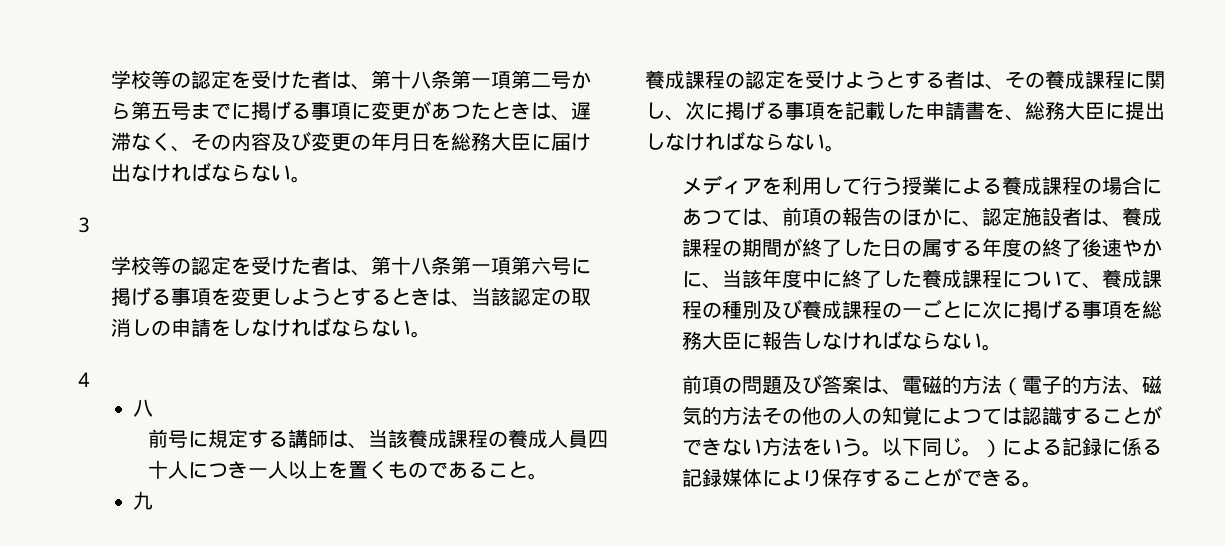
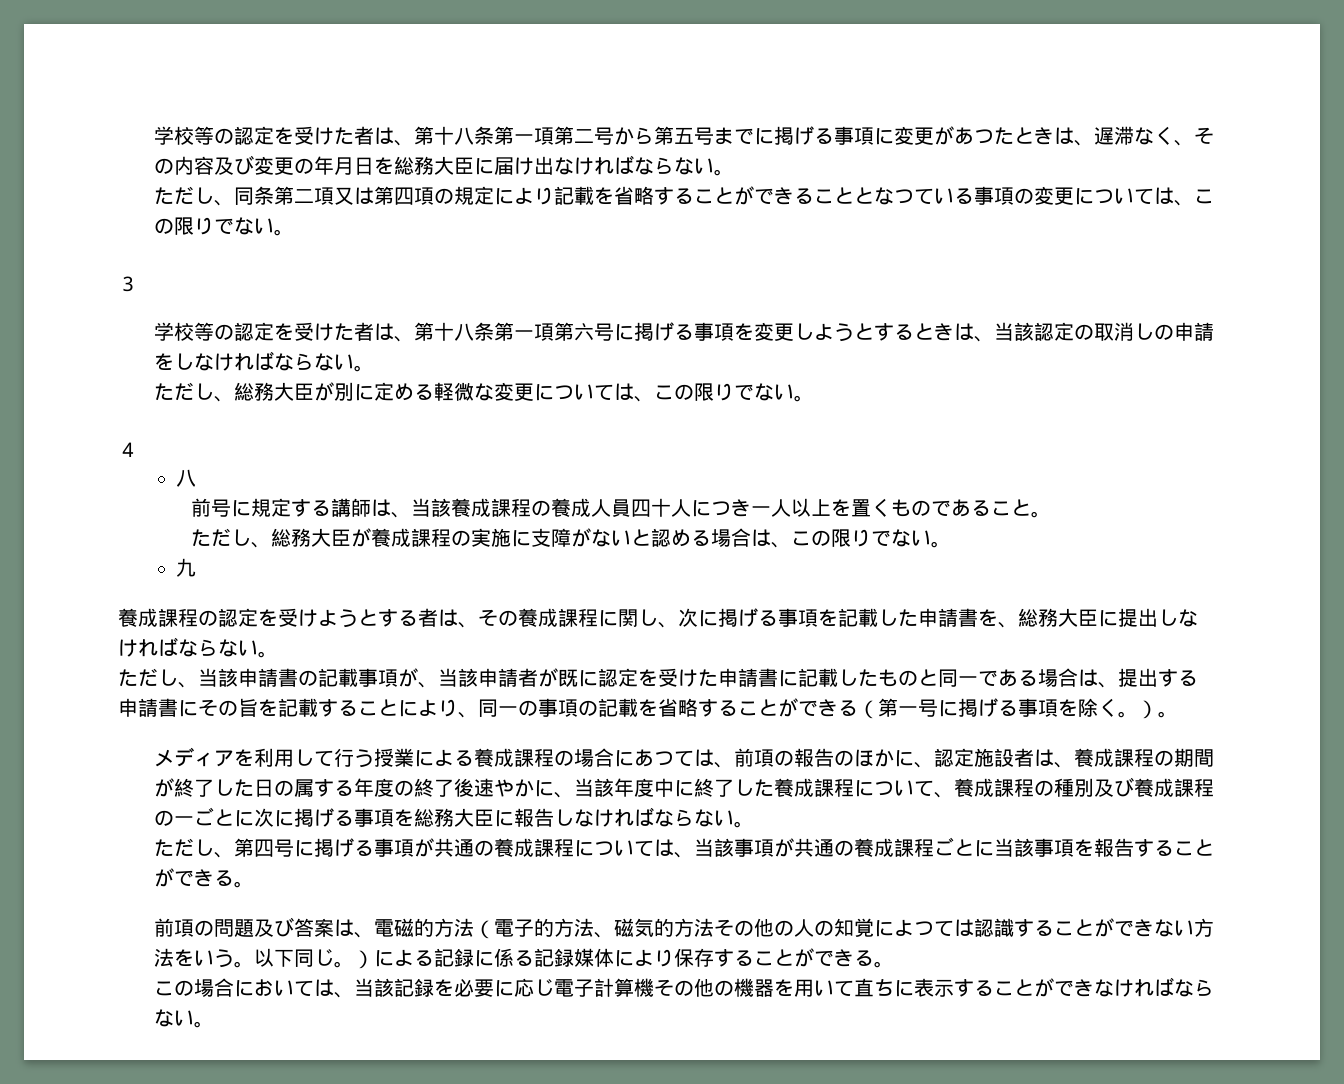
+ ただし、同条第二項又は第四項の規定により記載を省略することができることとなつている事項の変更については、この限りでない。
+ ただし、総務大臣が別に定める軽微な変更については、この限りでない。
+ ただし、総務大臣が養成課程の実施に支障がないと認める場合は、この限りでない。
+ ただし、当該申請書の記載事項が、当該申請者が既に認定を受けた申請書に記載したものと同一である場合は、提出する申請書にその旨を記載することにより、同一の事項の記載を省略することができる（第一号に掲げる事項を除く。）。
+ ただし、第四号に掲げる事項が共通の養成課程については、当該事項が共通の養成課程ごとに当該事項を報告することができる。
+ この場合においては、当該記録を必要に応じ電子計算機その他の機器を用いて直ちに表示することができなければならない。

